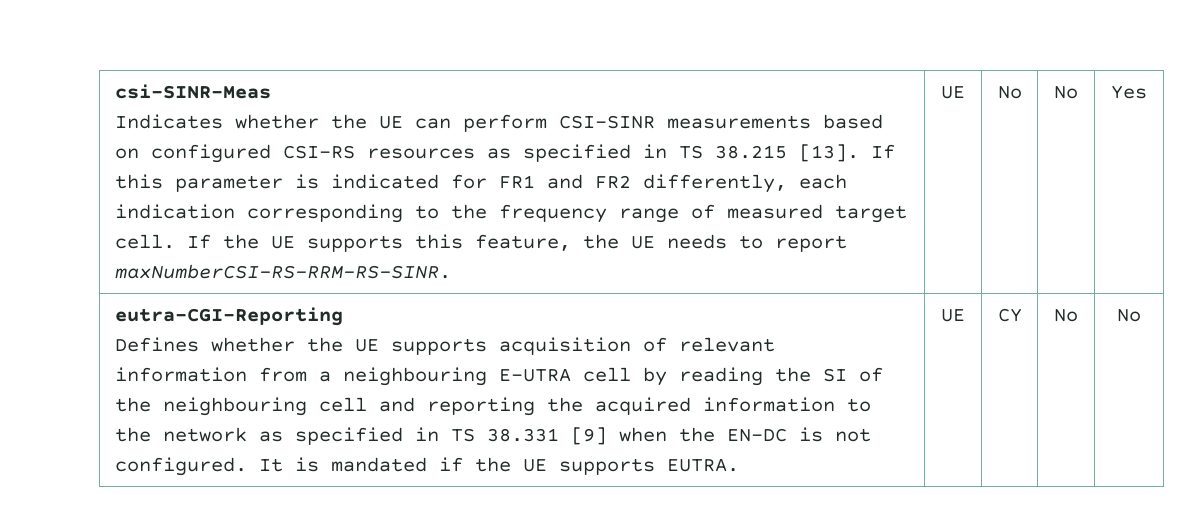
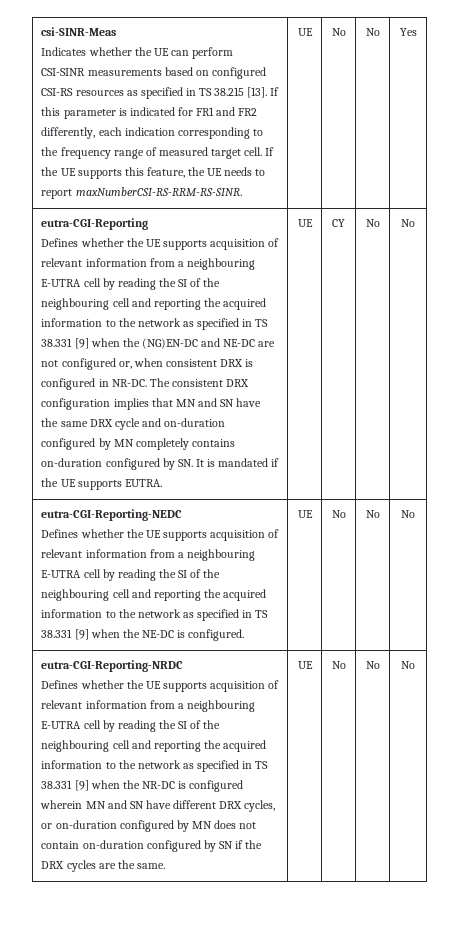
- Defines whether the UE supports acquisition of relevant information from a neighbouring E-UTRA cell by reading the SI of the neighbouring cell and reporting the acquired information to the network as specified in TS 38.331 [9] when the EN-DC is not configured. It is mandated if the UE supports EUTRA.
+ Defines whether the UE supports acquisition of relevant information from a neighbouring E-UTRA cell by reading the SI of the neighbouring cell and reporting the acquired information to the network as specified in TS 38.331 [9] when the (NG)EN-DC and NE-DC are not configured or, when consistent DRX is configured in NR-DC. The consistent DRX configuration implies that MN and SN have the same DRX cycle and on-duration configured by MN completely contains on-duration configured by SN. It is mandated if the UE supports EUTRA.
+ eutra-CGI-Reporting-NEDC
+ Defines whether the UE supports acquisition of relevant information from a neighbouring E-UTRA cell by reading the SI of the neighbouring cell and reporting the acquired information to the network as specified in TS 38.331 [9] when the NE-DC is configured. | UE | No | No | No
+ eutra-CGI-Reporting-NRDC
+ Defines whether the UE supports acquisition of relevant information from a neighbouring E-UTRA cell by reading the SI of the neighbouring cell and reporting the acquired information to the network as specified in TS 38.331 [9] when the NR-DC is configured wherein MN and SN have different DRX cycles, or on-duration configured by MN does not contain on-duration configured by SN if the DRX cycles are the same. | UE | No | No | No

